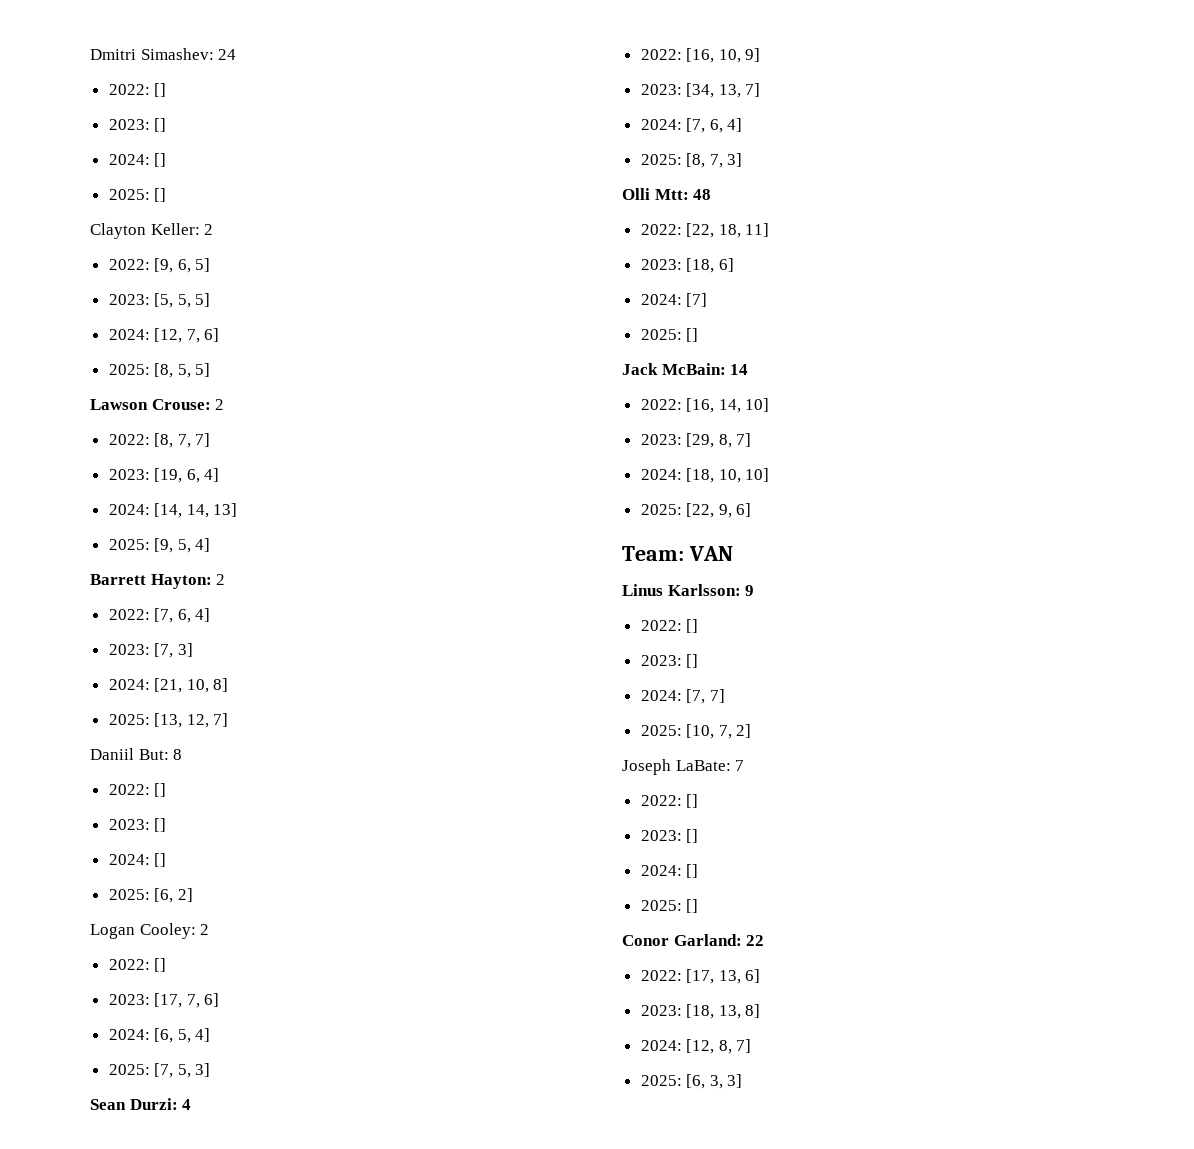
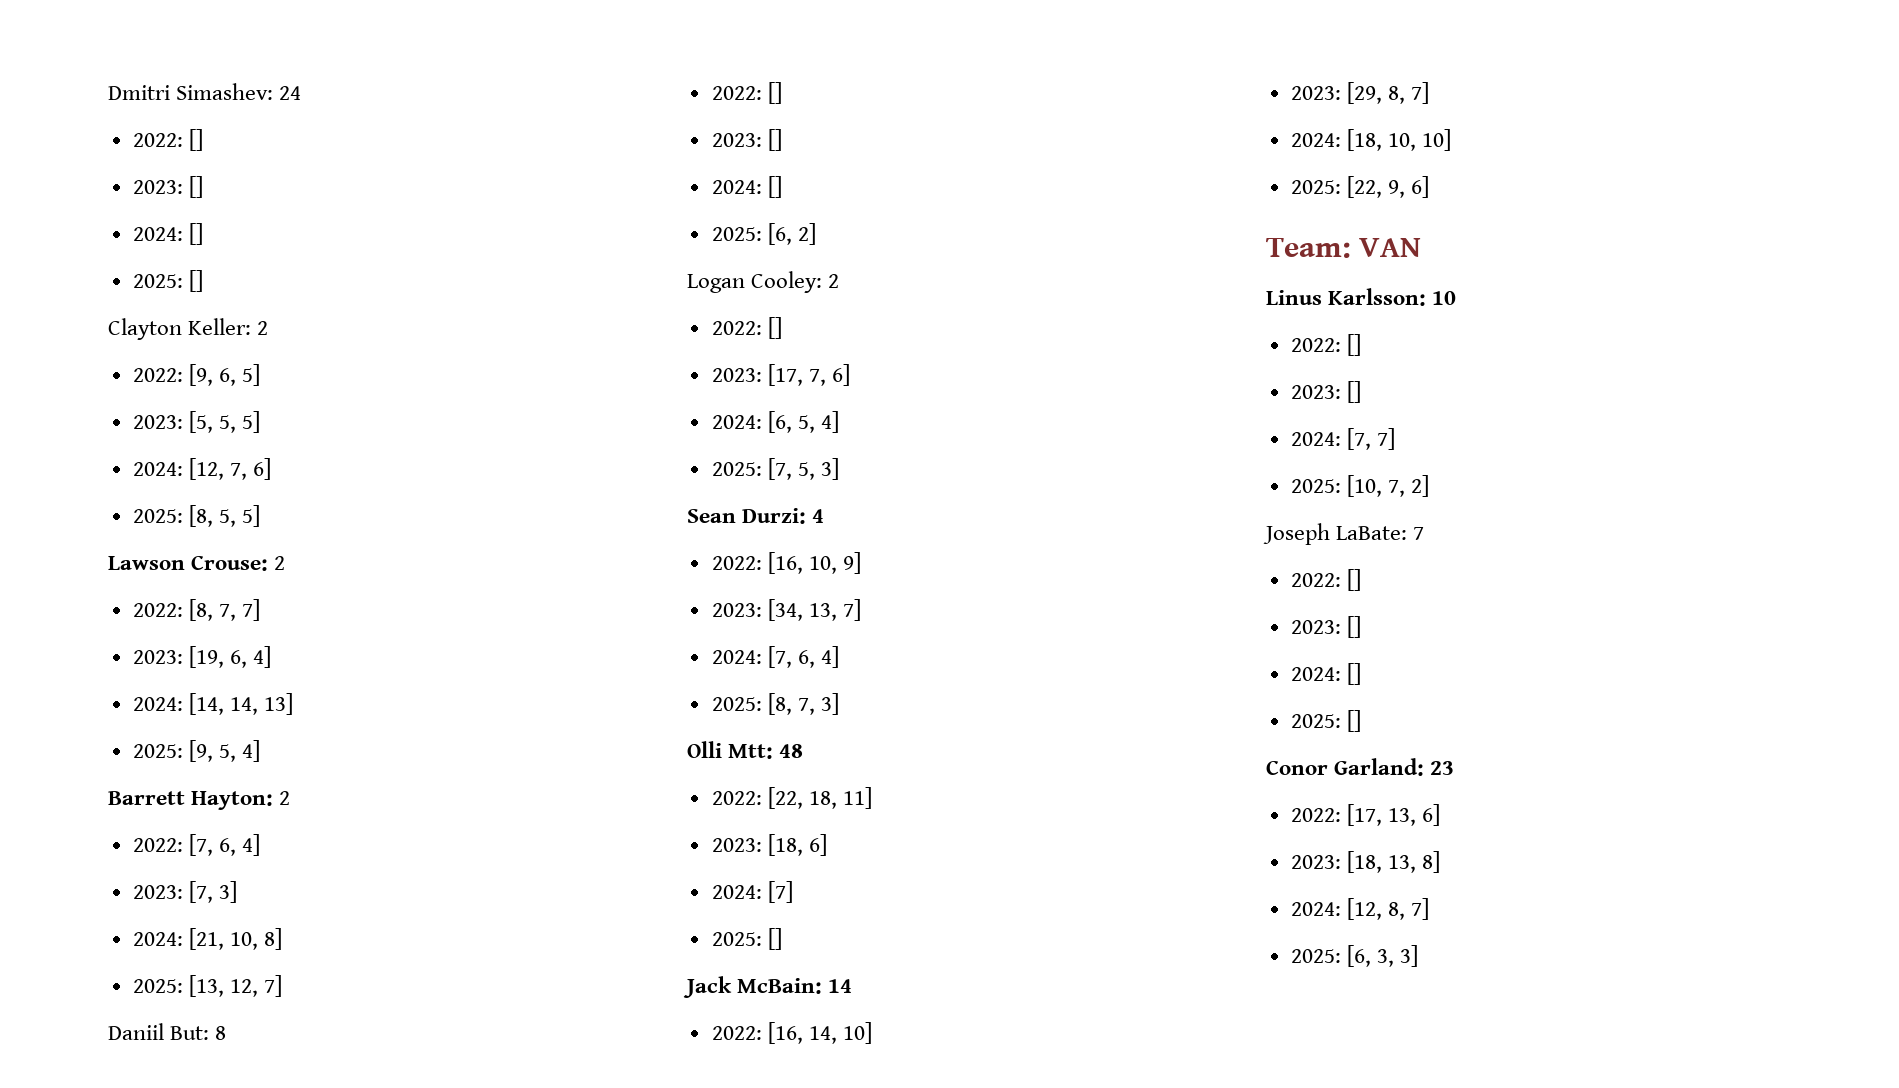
- Linus Karlsson: 9
+ Linus Karlsson: 10
- Conor Garland: 22
+ Conor Garland: 23

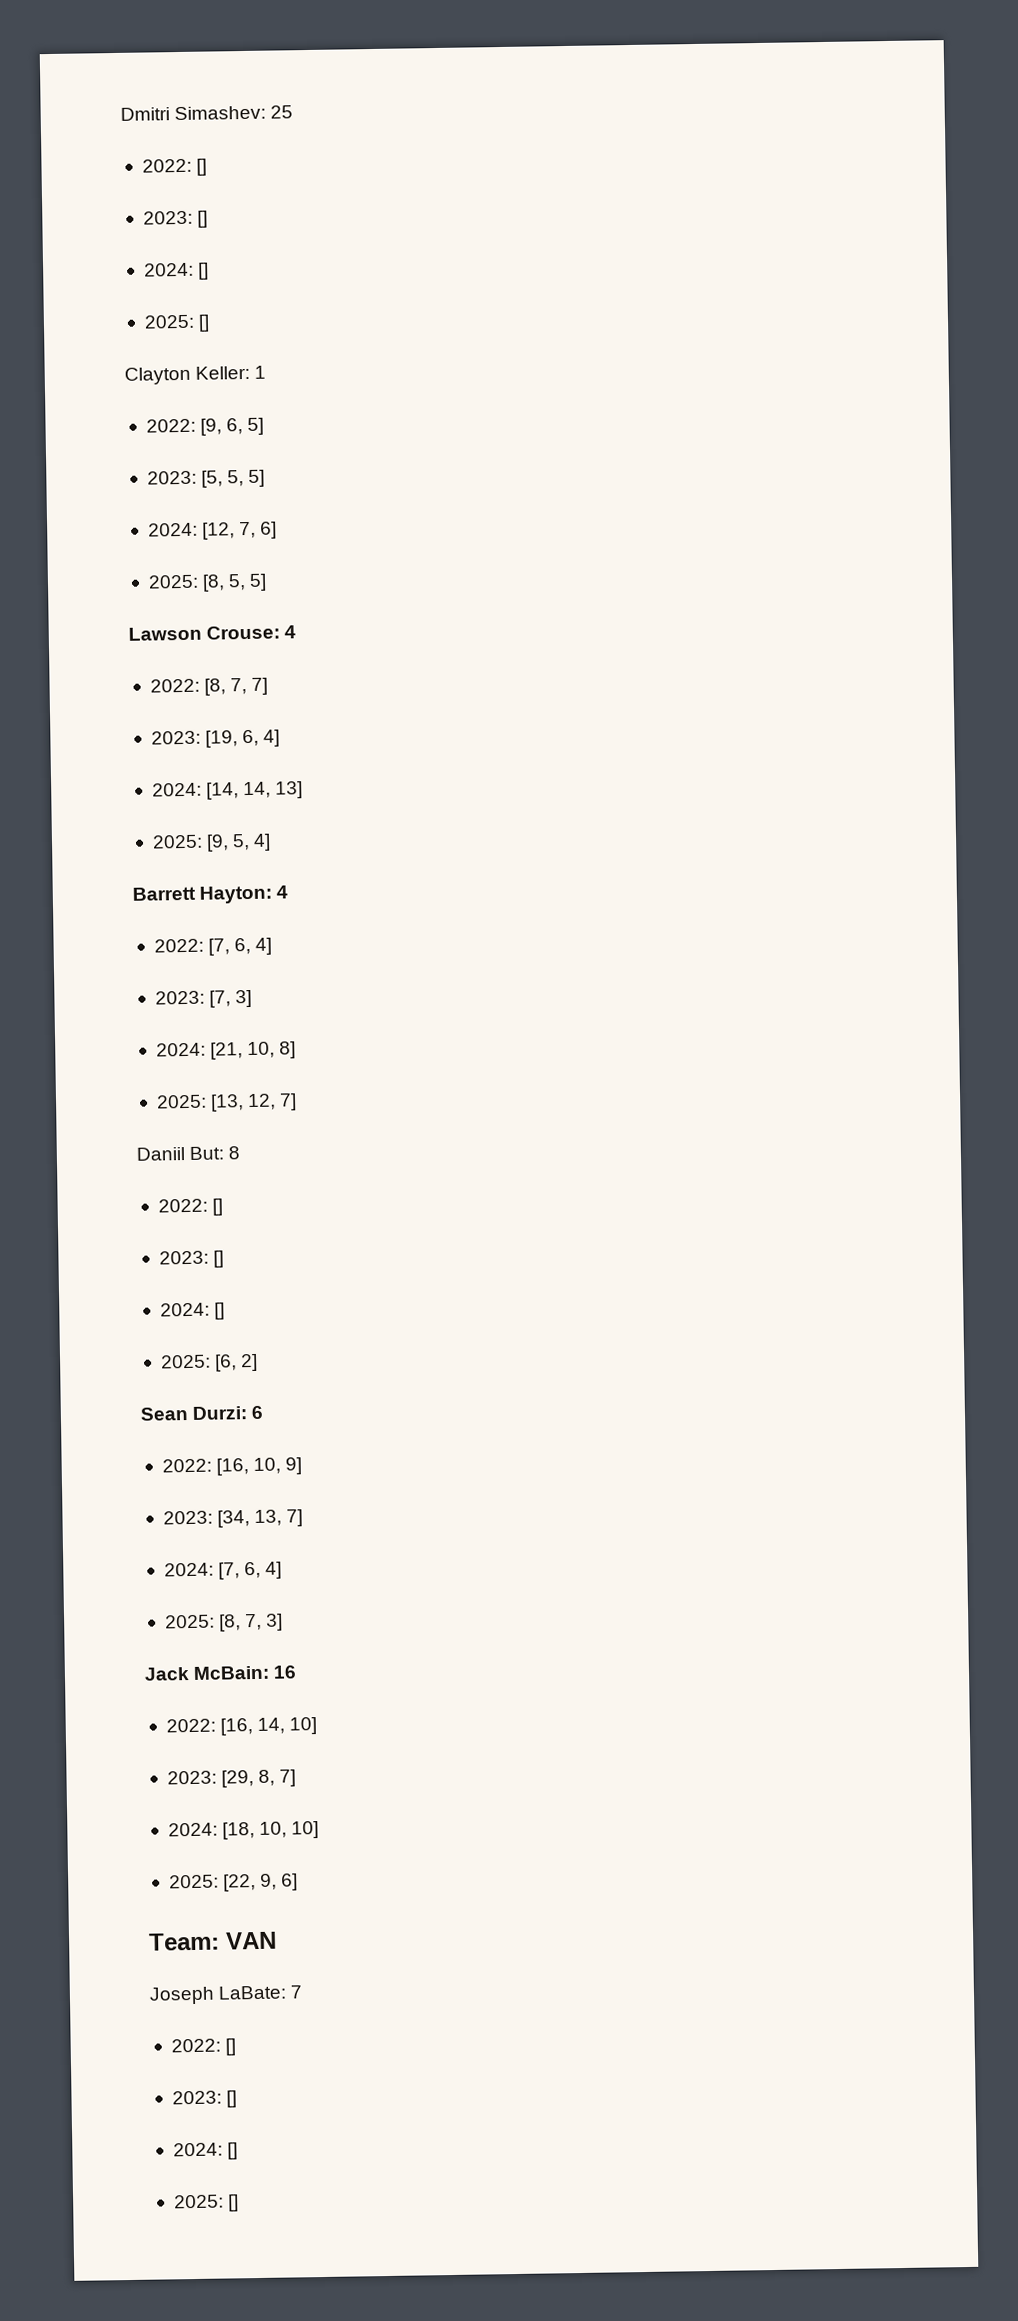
- Dmitri Simashev: 24
+ Dmitri Simashev: 25
- Clayton Keller: 2
+ Clayton Keller: 1
- Lawson Crouse: 2
+ Lawson Crouse: 4
- Barrett Hayton: 2
+ Barrett Hayton: 4
- Logan Cooley: 2
- 2022: []
- 2023: [17, 7, 6]
- 2024: [6, 5, 4]
- 2025: [7, 5, 3]
- Sean Durzi: 4
+ Sean Durzi: 6
- Olli Mtt: 48
- 2022: [22, 18, 11]
- 2023: [18, 6]
- 2024: [7]
- 2025: []
- Jack McBain: 14
+ Jack McBain: 16
- Linus Karlsson: 10
- 2022: []
- 2023: []
- 2024: [7, 7]
- 2025: [10, 7, 2]
- Conor Garland: 23
- 2022: [17, 13, 6]
- 2023: [18, 13, 8]
- 2024: [12, 8, 7]
- 2025: [6, 3, 3]

